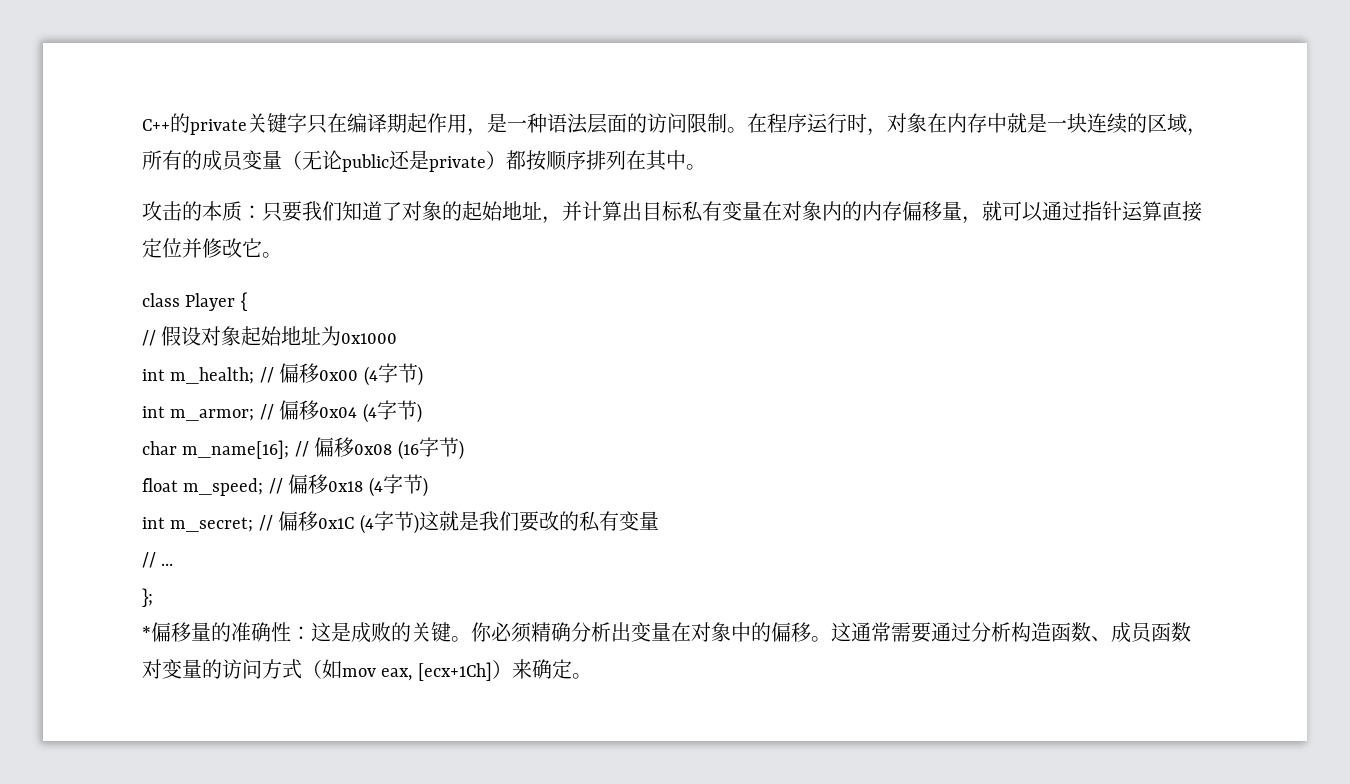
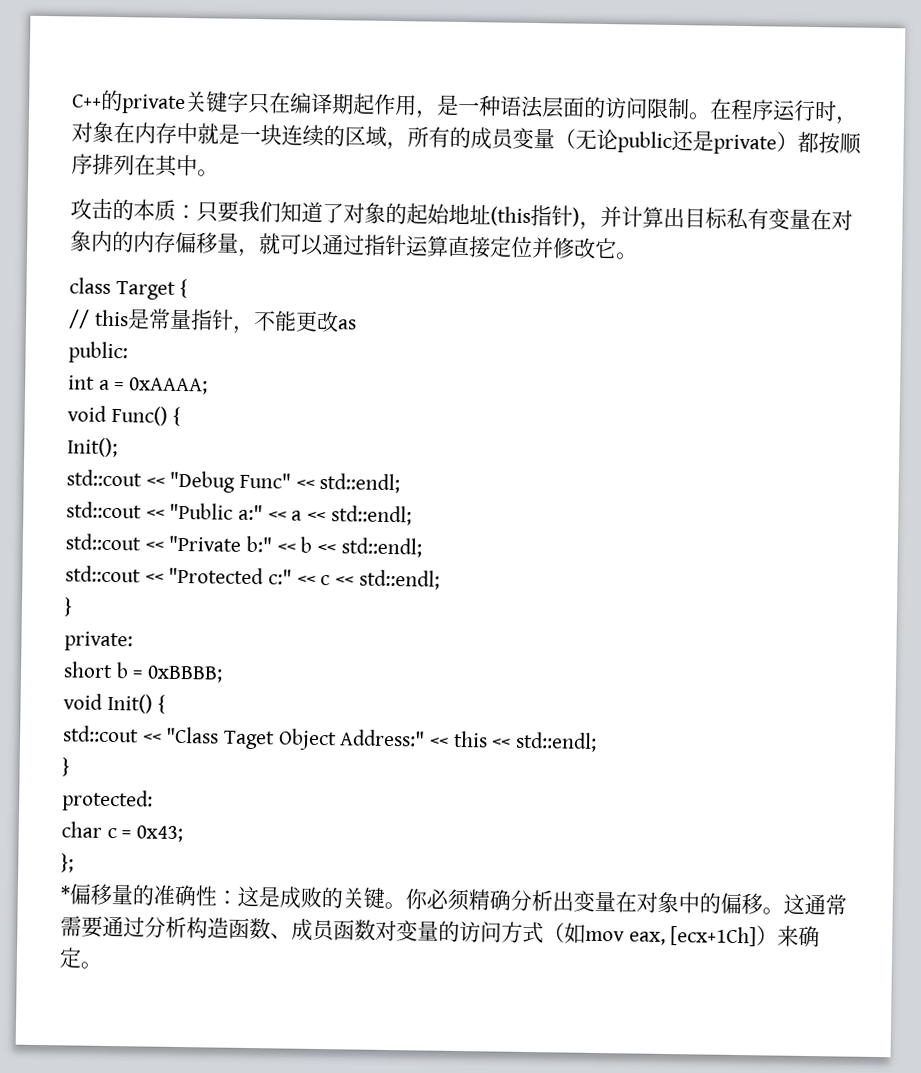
- 攻击的本质：只要我们知道了对象的起始地址，并计算出目标私有变量在对象内的内存偏移量，就可以通过指针运算直接定位并修改它。
+ 攻击的本质：只要我们知道了对象的起始地址(this指针)，并计算出目标私有变量在对象内的内存偏移量，就可以通过指针运算直接定位并修改它。
- class Player {
+ class Target {
- // 假设对象起始地址为0x1000
- int m_health; // 偏移0x00 (4字节)
- int m_armor; // 偏移0x04 (4字节)
- char m_name[16]; // 偏移0x08 (16字节)
- float m_speed; // 偏移0x18 (4字节)
- int m_secret; // 偏移0x1C (4字节)这就是我们要改的私有变量
- // ...
+ // this是常量指针，不能更改as
+ public:
+ int a = 0xAAAA;
+ void Func() {
+ Init();
+ std::cout << "Debug Func" << std::endl;
+ std::cout << "Public a:" << a << std::endl;
+ std::cout << "Private b:" << b << std::endl;
+ std::cout << "Protected c:" << c << std::endl;
+ }
+ private:
+ short b = 0xBBBB;
+ void Init() {
+ std::cout << "Class Taget Object Address:" << this << std::endl;
+ }
+ protected:
+ char c = 0x43;

